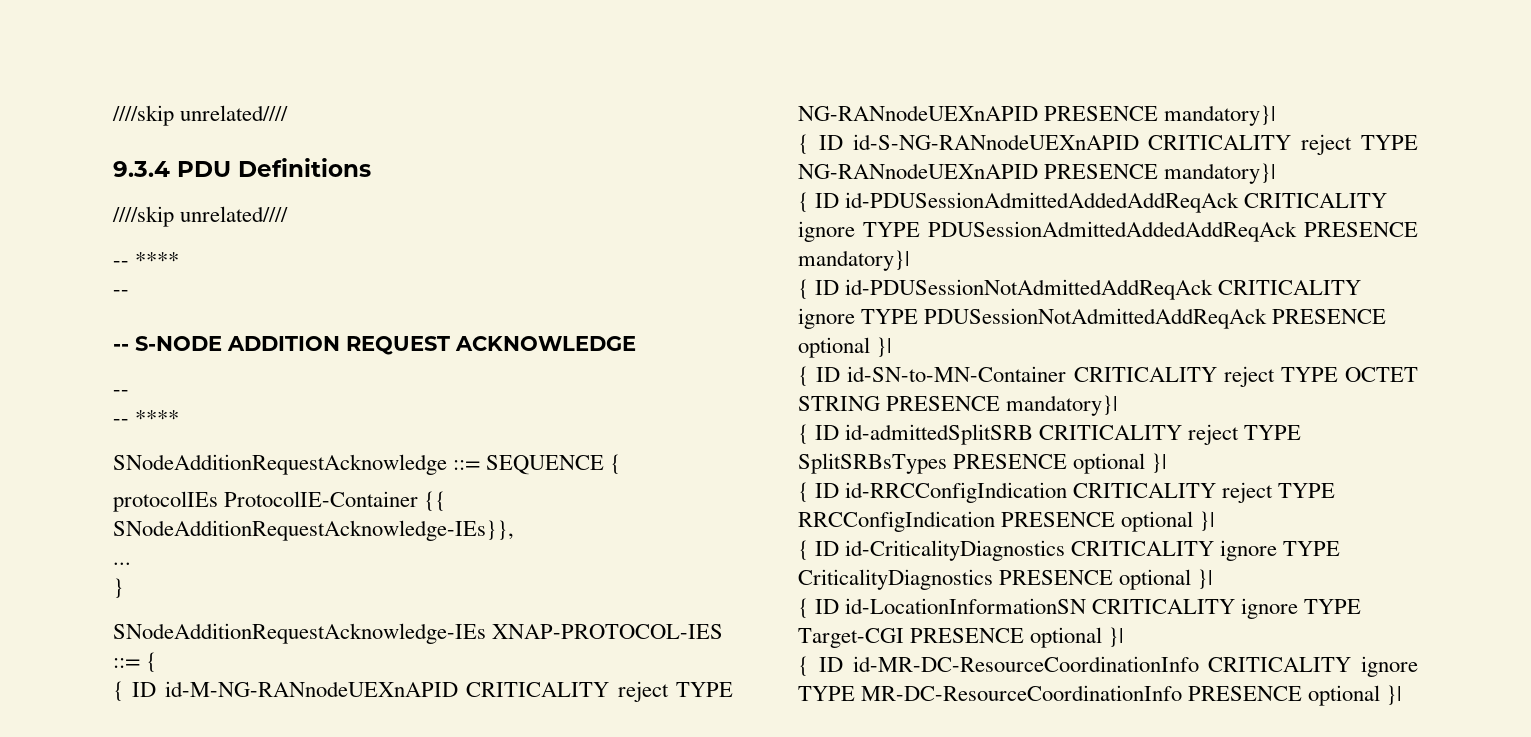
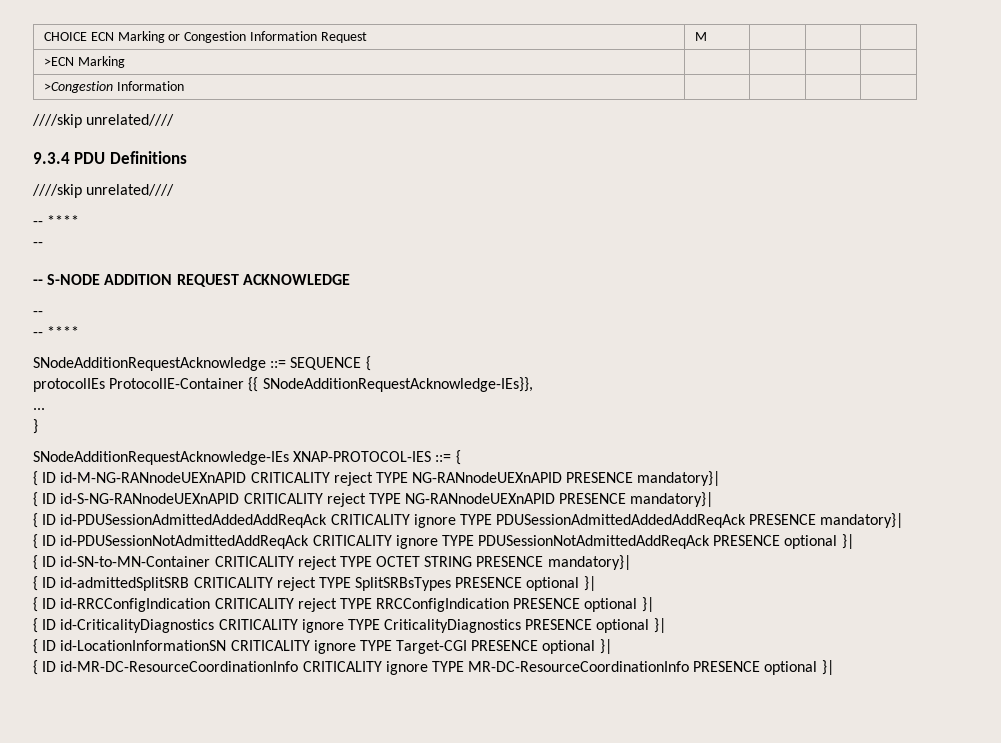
+ CHOICE ECN Marking or Congestion Information Request | M | | |
+ >ECN Marking | | | |
+ >Congestion Information | | | |

